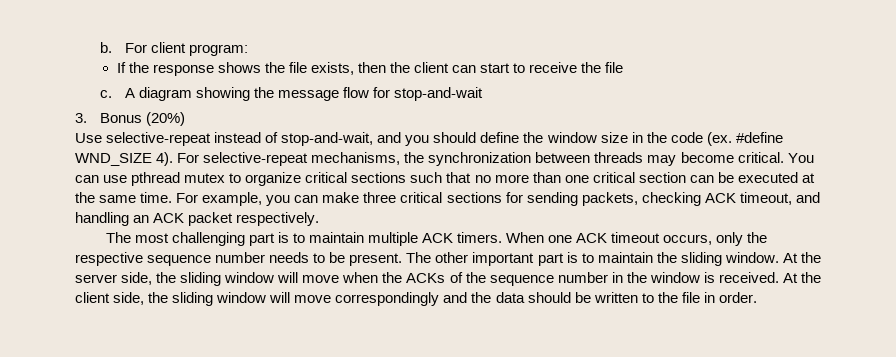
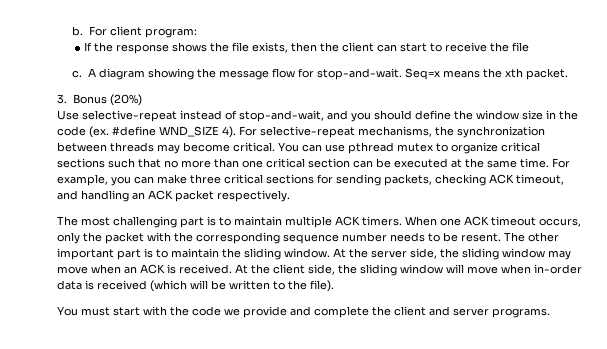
- A diagram showing the message flow for stop-and-wait
+ A diagram showing the message flow for stop-and-wait. Seq=x means the xth packet.
- When one ACK timeout occurs, only the respective sequence number needs to be present.
+ When one ACK timeout occurs, only the packet with the corresponding sequence number needs to be resent.
- At the server side, the sliding window will move when the ACKs of the sequence number in the window is received.
+ At the server side, the sliding window may move when an ACK is received.
- At the client side, the sliding window will move correspondingly and the data should be written to the file in order.
+ At the client side, the sliding window will move when in-order data is received (which will be written to the file).
+ You must start with the code we provide and complete the client and server programs.

